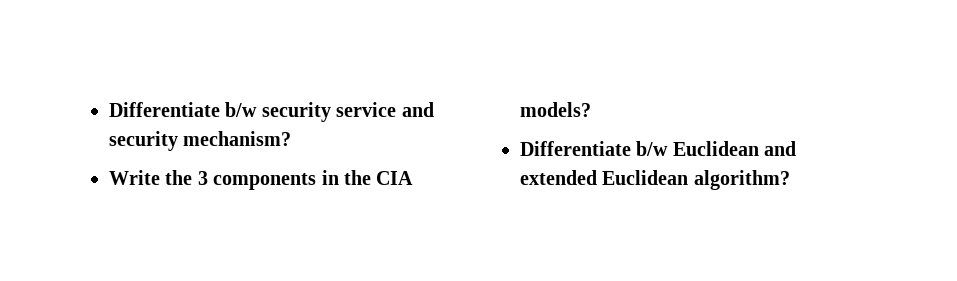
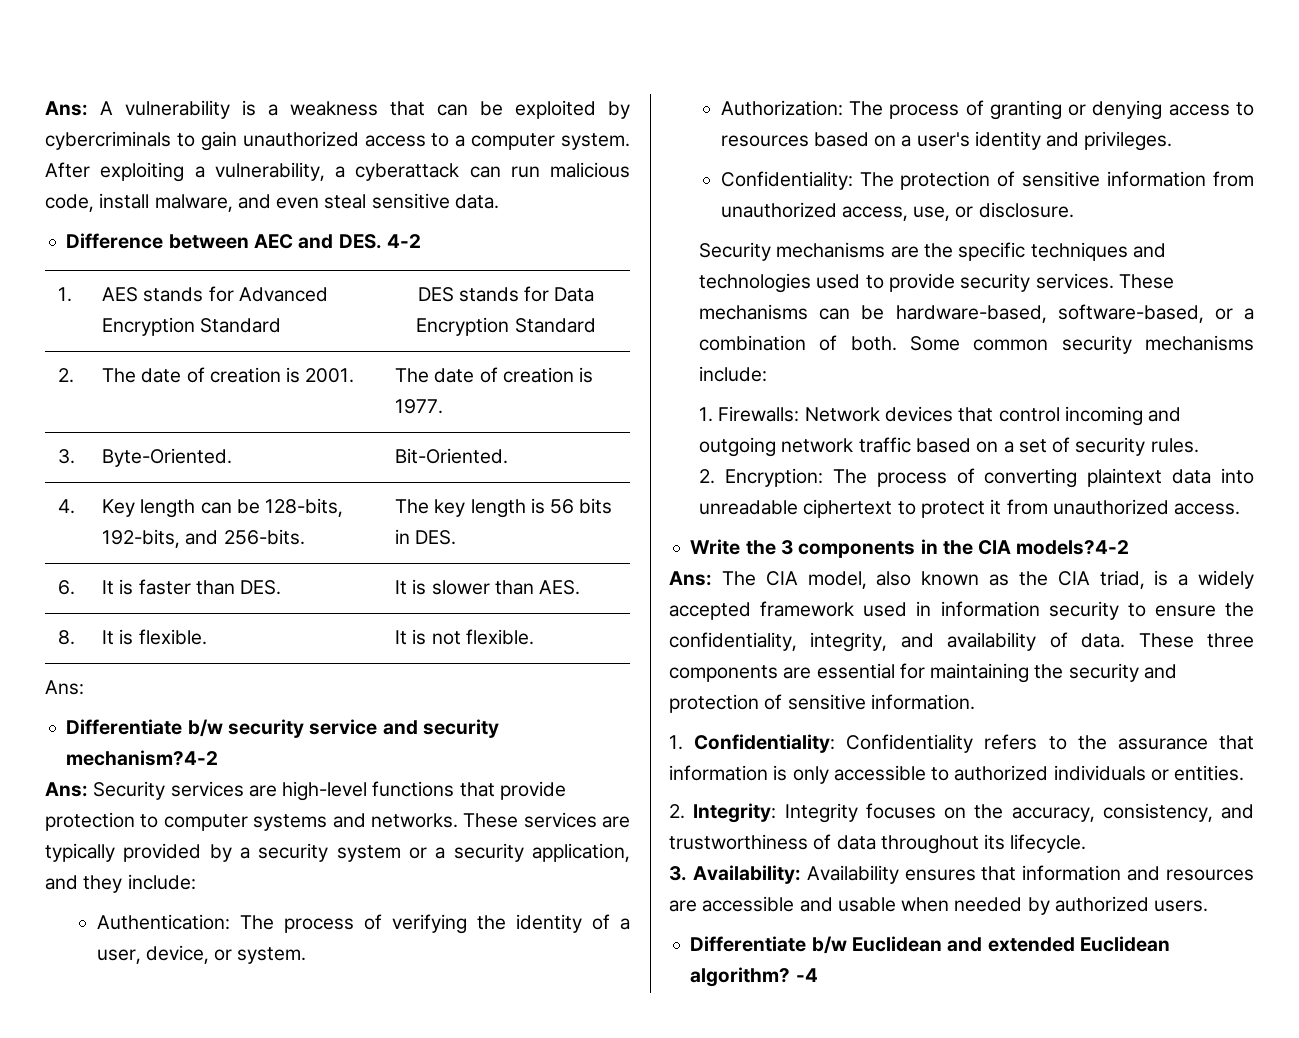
+ Ans: A vulnerability is a weakness that can be exploited by cybercriminals to gain unauthorized access to a computer system. After exploiting a vulnerability, a cyberattack can run malicious code, install malware, and even steal sensitive data.
+ Difference between AEC and DES. 4-2
+ 1. | AES stands for Advanced Encryption Standard | DES stands for Data Encryption Standard
+ 2. | The date of creation is 2001. | The date of creation is 1977.
+ 3. | Byte-Oriented. | Bit-Oriented.
+ 4. | Key length can be 128-bits, 192-bits, and 256-bits. | The key length is 56 bits in DES.
+ 6. | It is faster than DES. | It is slower than AES.
+ 8. | It is flexible. | It is not flexible.
+ Ans:
- Differentiate b/w security service and security mechanism?
+ Differentiate b/w security service and security mechanism?4-2
+ Ans: Security services are high-level functions that provide protection to computer systems and networks. These services are typically provided by a security system or a security application, and they include:
+ Authentication: The process of verifying the identity of a user, device, or system.
+ Authorization: The process of granting or denying access to resources based on a user's identity and privileges.
+ Confidentiality: The protection of sensitive information from unauthorized access, use, or disclosure.
+ Security mechanisms are the specific techniques and technologies used to provide security services. These mechanisms can be hardware-based, software-based, or a combination of both. Some common security mechanisms include:
+ 1. Firewalls: Network devices that control incoming and outgoing network traffic based on a set of security rules.
+ 2. Encryption: The process of converting plaintext data into unreadable ciphertext to protect it from unauthorized access.
- Write the 3 components in the CIA models?
+ Write the 3 components in the CIA models?4-2
+ Ans: The CIA model, also known as the CIA triad, is a widely accepted framework used in information security to ensure the confidentiality, integrity, and availability of data. These three components are essential for maintaining the security and protection of sensitive information.
+ 1. Confidentiality: Confidentiality refers to the assurance that information is only accessible to authorized individuals or entities.
+ 2. Integrity: Integrity focuses on the accuracy, consistency, and trustworthiness of data throughout its lifecycle.
+ 3. Availability: Availability ensures that information and resources are accessible and usable when needed by authorized users.
+ -4

